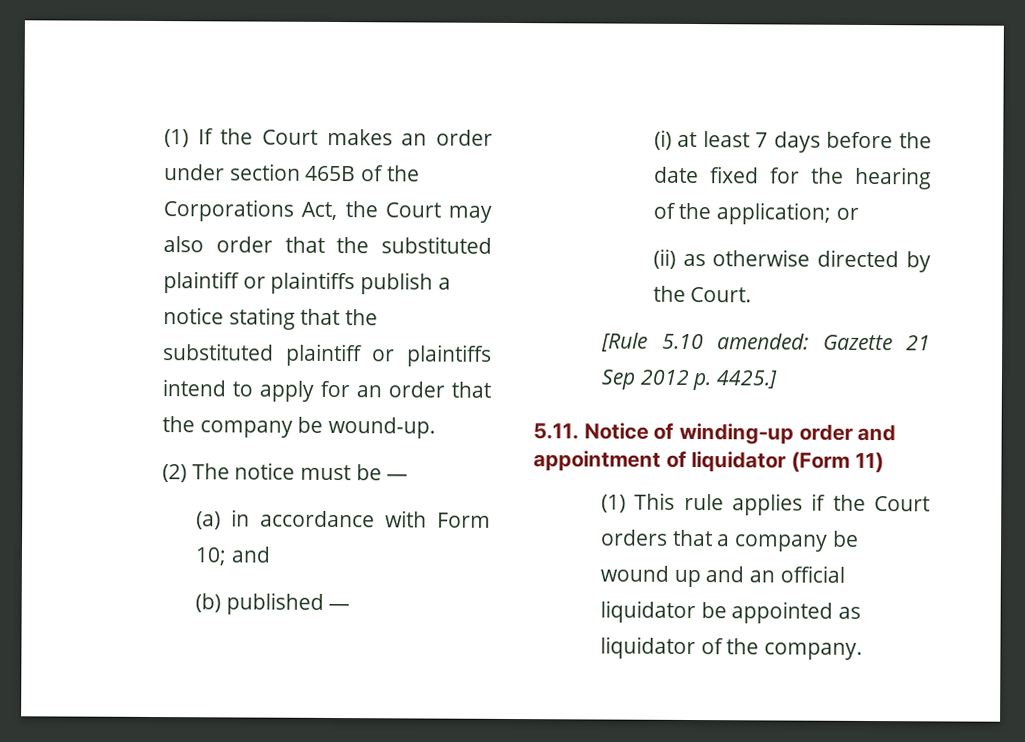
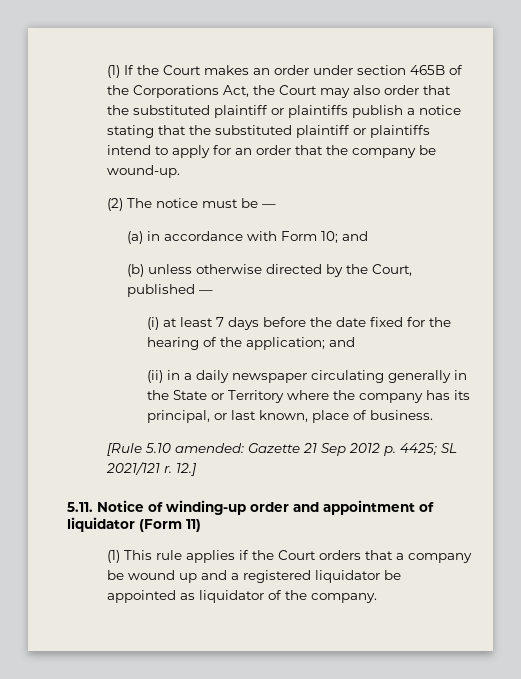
- (b) published —
+ (b) unless otherwise directed by the Court, published —
- (i) at least 7 days before the date fixed for the hearing of the application; or
+ (i) at least 7 days before the date fixed for the hearing of the application; and
- (ii) as otherwise directed by the Court.
+ (ii) in a daily newspaper circulating generally in the State or Territory where the company has its principal, or last known, place of business.
- [Rule 5.10 amended: Gazette 21 Sep 2012 p. 4425.]
+ [Rule 5.10 amended: Gazette 21 Sep 2012 p. 4425; SL 2021/121 r. 12.]
- (1) This rule applies if the Court orders that a company be wound up and an official liquidator be appointed as liquidator of the company.
+ (1) This rule applies if the Court orders that a company be wound up and a registered liquidator be appointed as liquidator of the company.

